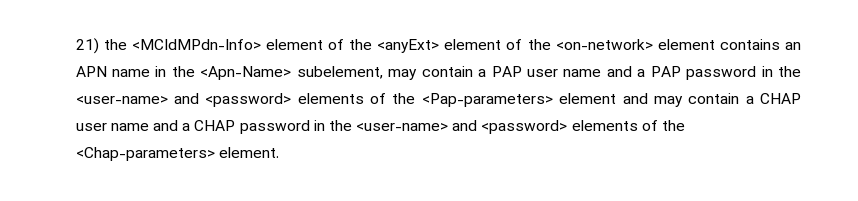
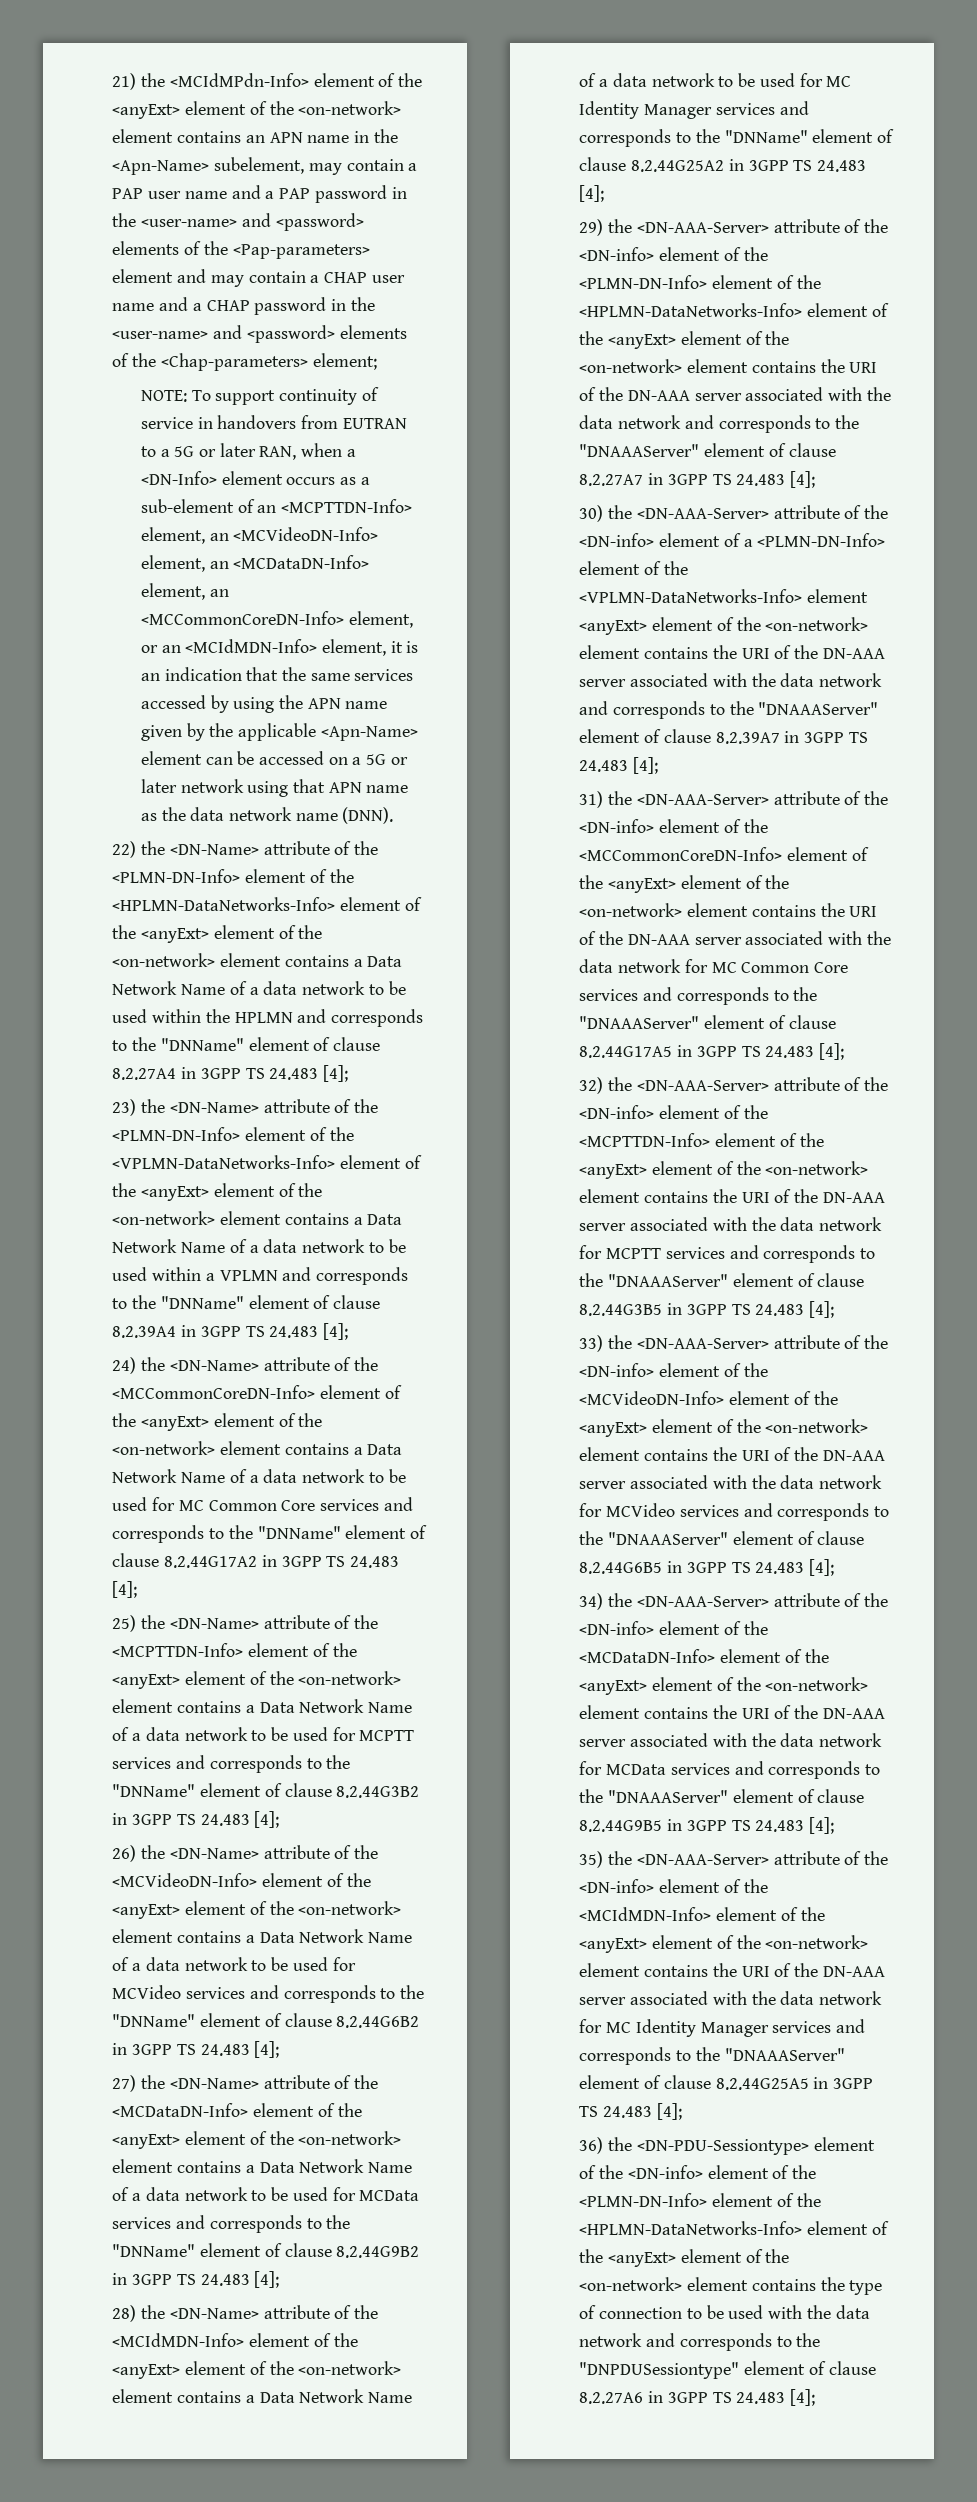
- 21) the <MCIdMPdn-Info> element of the <anyExt> element of the <on-network> element contains an APN name in the <Apn-Name> subelement, may contain a PAP user name and a PAP password in the <user-name> and <password> elements of the <Pap-parameters> element and may contain a CHAP user name and a CHAP password in the <user-name> and <password> elements of the <Chap-parameters> element.
+ 21) the <MCIdMPdn-Info> element of the <anyExt> element of the <on-network> element contains an APN name in the <Apn-Name> subelement, may contain a PAP user name and a PAP password in the <user-name> and <password> elements of the <Pap-parameters> element and may contain a CHAP user name and a CHAP password in the <user-name> and <password> elements of the <Chap-parameters> element;
+ NOTE: To support continuity of service in handovers from EUTRAN to a 5G or later RAN, when a <DN-Info> element occurs as a sub-element of an <MCPTTDN-Info> element, an <MCVideoDN-Info> element, an <MCDataDN-Info> element, an <MCCommonCoreDN-Info> element, or an <MCIdMDN-Info> element, it is an indication that the same services accessed by using the APN name given by the applicable <Apn-Name> element can be accessed on a 5G or later network using that APN name as the data network name (DNN).
+ 22) the <DN-Name> attribute of the <PLMN-DN-Info> element of the <HPLMN-DataNetworks-Info> element of the <anyExt> element of the <on-network> element contains a Data Network Name of a data network to be used within the HPLMN and corresponds to the "DNName" element of clause 8.2.27A4 in 3GPP TS 24.483 [4];
+ 23) the <DN-Name> attribute of the <PLMN-DN-Info> element of the <VPLMN-DataNetworks-Info> element of the <anyExt> element of the <on-network> element contains a Data Network Name of a data network to be used within a VPLMN and corresponds to the "DNName" element of clause 8.2.39A4 in 3GPP TS 24.483 [4];
+ 24) the <DN-Name> attribute of the <MCCommonCoreDN-Info> element of the <anyExt> element of the <on-network> element contains a Data Network Name of a data network to be used for MC Common Core services and corresponds to the "DNName" element of clause 8.2.44G17A2 in 3GPP TS 24.483 [4];
+ 25) the <DN-Name> attribute of the <MCPTTDN-Info> element of the <anyExt> element of the <on-network> element contains a Data Network Name of a data network to be used for MCPTT services and corresponds to the "DNName" element of clause 8.2.44G3B2 in 3GPP TS 24.483 [4];
+ 26) the <DN-Name> attribute of the <MCVideoDN-Info> element of the <anyExt> element of the <on-network> element contains a Data Network Name of a data network to be used for MCVideo services and corresponds to the "DNName" element of clause 8.2.44G6B2 in 3GPP TS 24.483 [4];
+ 27) the <DN-Name> attribute of the <MCDataDN-Info> element of the <anyExt> element of the <on-network> element contains a Data Network Name of a data network to be used for MCData services and corresponds to the "DNName" element of clause 8.2.44G9B2 in 3GPP TS 24.483 [4];
+ 28) the <DN-Name> attribute of the <MCIdMDN-Info> element of the <anyExt> element of the <on-network> element contains a Data Network Name of a data network to be used for MC Identity Manager services and corresponds to the "DNName" element of clause 8.2.44G25A2 in 3GPP TS 24.483 [4];
+ 29) the <DN-AAA-Server> attribute of the <DN-info> element of the <PLMN-DN-Info> element of the <HPLMN-DataNetworks-Info> element of the <anyExt> element of the <on-network> element contains the URI of the DN-AAA server associated with the data network and corresponds to the "DNAAAServer" element of clause 8.2.27A7 in 3GPP TS 24.483 [4];
+ 30) the <DN-AAA-Server> attribute of the <DN-info> element of a <PLMN-DN-Info> element of the <VPLMN-DataNetworks-Info> element <anyExt> element of the <on-network> element contains the URI of the DN-AAA server associated with the data network and corresponds to the "DNAAAServer" element of clause 8.2.39A7 in 3GPP TS 24.483 [4];
+ 31) the <DN-AAA-Server> attribute of the <DN-info> element of the <MCCommonCoreDN-Info> element of the <anyExt> element of the <on-network> element contains the URI of the DN-AAA server associated with the data network for MC Common Core services and corresponds to the "DNAAAServer" element of clause 8.2.44G17A5 in 3GPP TS 24.483 [4];
+ 32) the <DN-AAA-Server> attribute of the <DN-info> element of the <MCPTTDN-Info> element of the <anyExt> element of the <on-network> element contains the URI of the DN-AAA server associated with the data network for MCPTT services and corresponds to the "DNAAAServer" element of clause 8.2.44G3B5 in 3GPP TS 24.483 [4];
+ 33) the <DN-AAA-Server> attribute of the <DN-info> element of the <MCVideoDN-Info> element of the <anyExt> element of the <on-network> element contains the URI of the DN-AAA server associated with the data network for MCVideo services and corresponds to the "DNAAAServer" element of clause 8.2.44G6B5 in 3GPP TS 24.483 [4];
+ 34) the <DN-AAA-Server> attribute of the <DN-info> element of the <MCDataDN-Info> element of the <anyExt> element of the <on-network> element contains the URI of the DN-AAA server associated with the data network for MCData services and corresponds to the "DNAAAServer" element of clause 8.2.44G9B5 in 3GPP TS 24.483 [4];
+ 35) the <DN-AAA-Server> attribute of the <DN-info> element of the <MCIdMDN-Info> element of the <anyExt> element of the <on-network> element contains the URI of the DN-AAA server associated with the data network for MC Identity Manager services and corresponds to the "DNAAAServer" element of clause 8.2.44G25A5 in 3GPP TS 24.483 [4];
+ 36) the <DN-PDU-Sessiontype> element of the <DN-info> element of the <PLMN-DN-Info> element of the <HPLMN-DataNetworks-Info> element of the <anyExt> element of the <on-network> element contains the type of connection to be used with the data network and corresponds to the "DNPDUSessiontype" element of clause 8.2.27A6 in 3GPP TS 24.483 [4];

